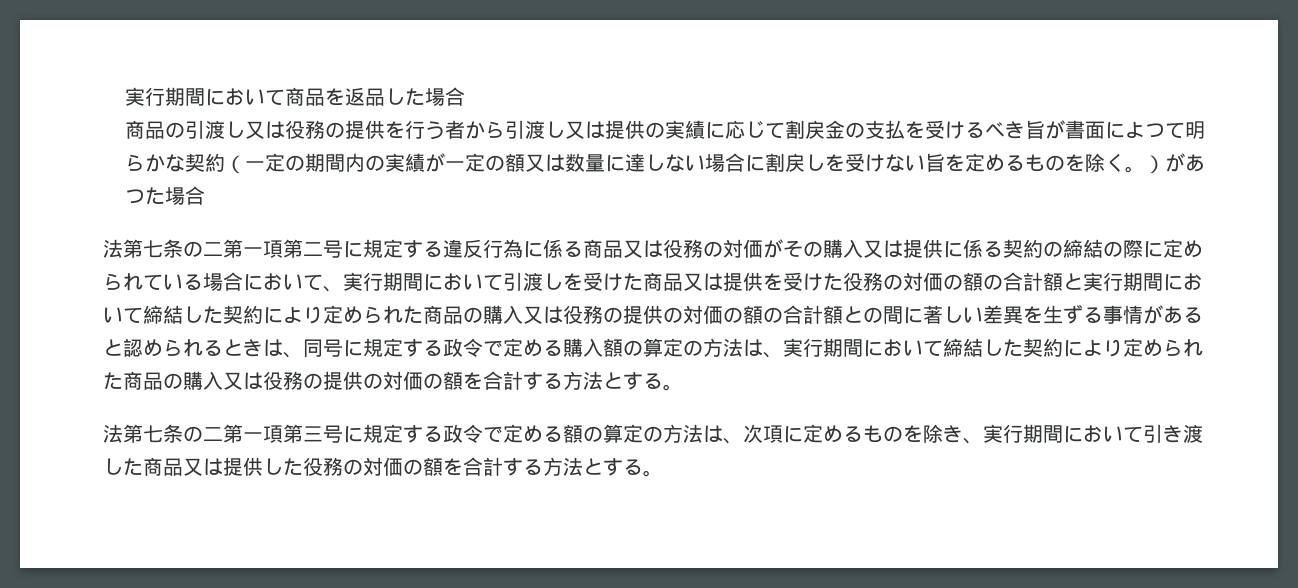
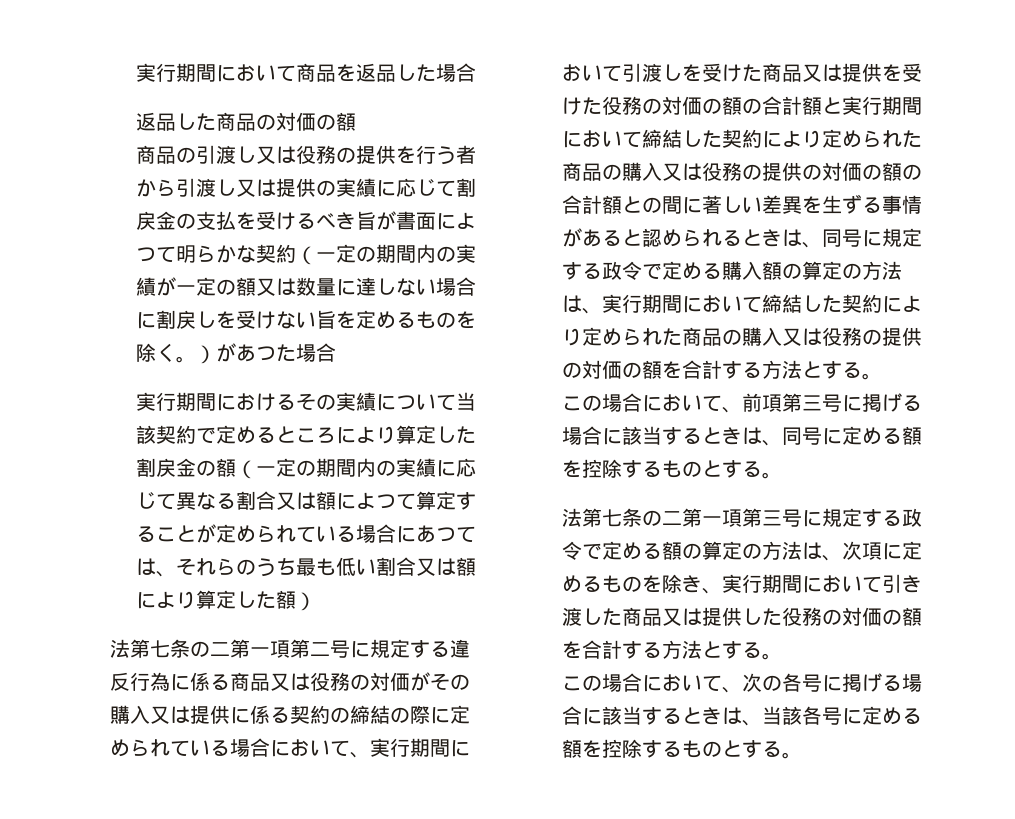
+ 返品した商品の対価の額
+ 実行期間におけるその実績について当該契約で定めるところにより算定した割戻金の額（一定の期間内の実績に応じて異なる割合又は額によつて算定することが定められている場合にあつては、それらのうち最も低い割合又は額により算定した額）
+ この場合において、前項第三号に掲げる場合に該当するときは、同号に定める額を控除するものとする。
+ この場合において、次の各号に掲げる場合に該当するときは、当該各号に定める額を控除するものとする。

